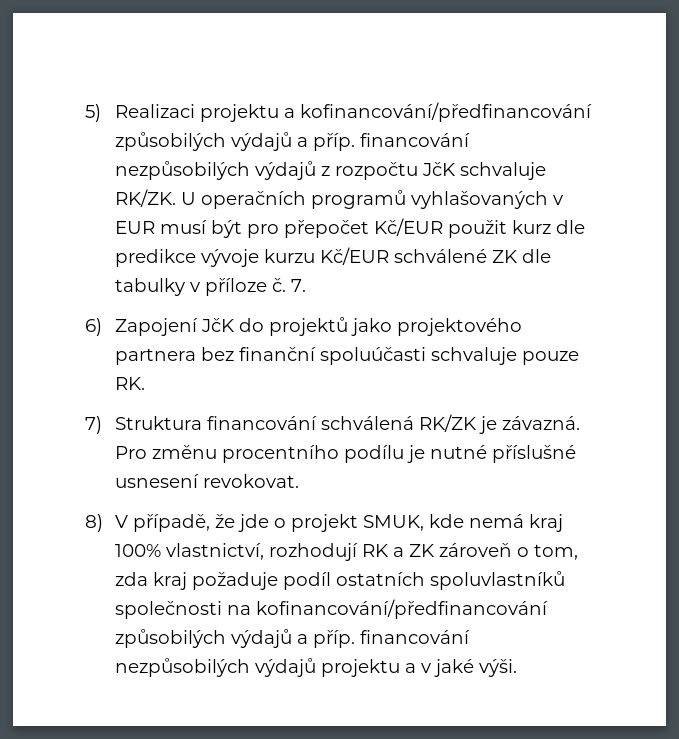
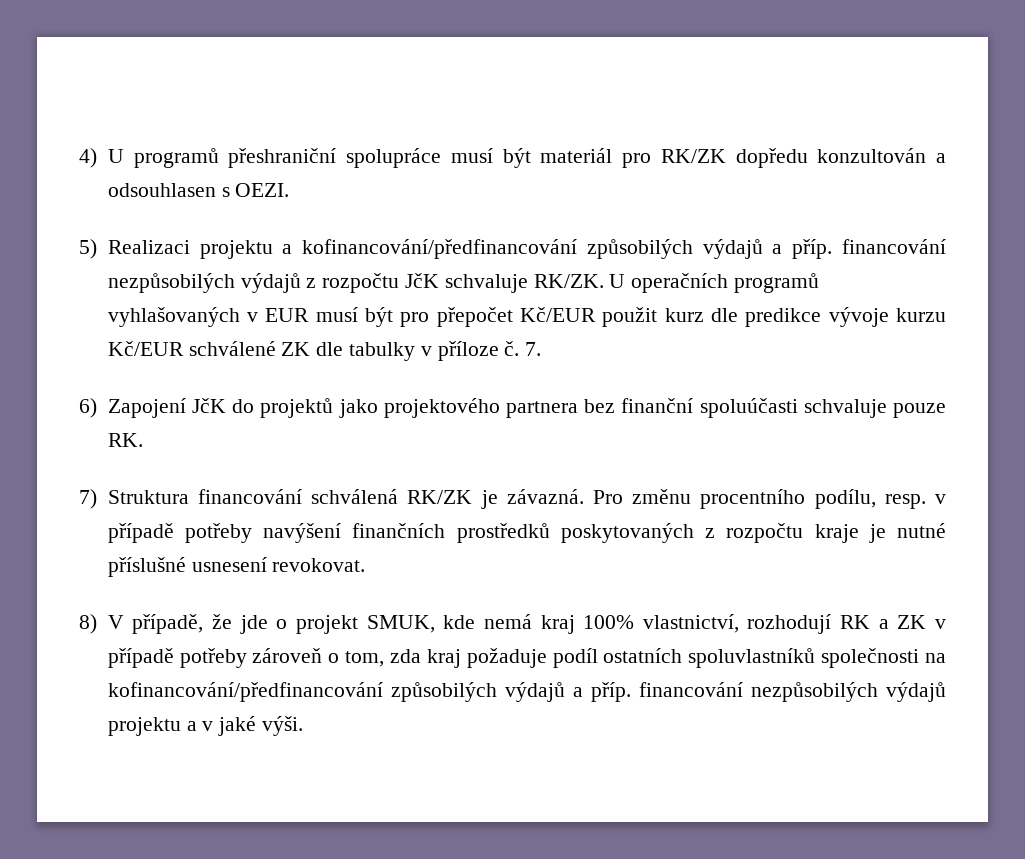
+ 4) U programů přeshraniční spolupráce musí být materiál pro RK/ZK dopředu konzultován a odsouhlasen s OEZI.
- Pro změnu procentního podílu je nutné příslušné usnesení revokovat.
+ Pro změnu procentního podílu, resp. v případě potřeby navýšení finančních prostředků poskytovaných z rozpočtu kraje je nutné příslušné usnesení revokovat.
- 8) V případě, že jde o projekt SMUK, kde nemá kraj 100% vlastnictví, rozhodují RK a ZK zároveň o tom, zda kraj požaduje podíl ostatních spoluvlastníků společnosti na kofinancování/předfinancování způsobilých výdajů a příp. financování nezpůsobilých výdajů projektu a v jaké výši.
+ 8) V případě, že jde o projekt SMUK, kde nemá kraj 100% vlastnictví, rozhodují RK a ZK v případě potřeby zároveň o tom, zda kraj požaduje podíl ostatních spoluvlastníků společnosti na kofinancování/předfinancování způsobilých výdajů a příp. financování nezpůsobilých výdajů projektu a v jaké výši.

